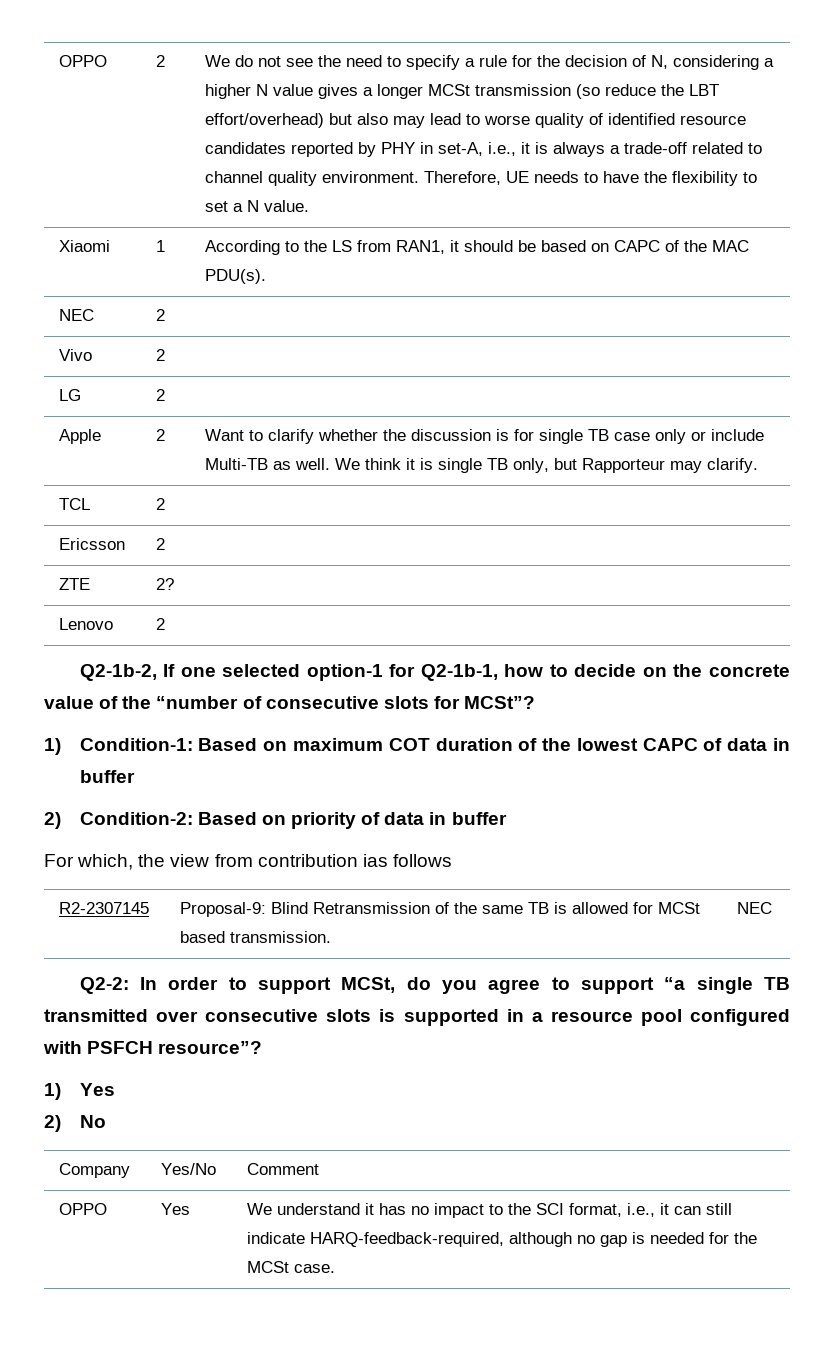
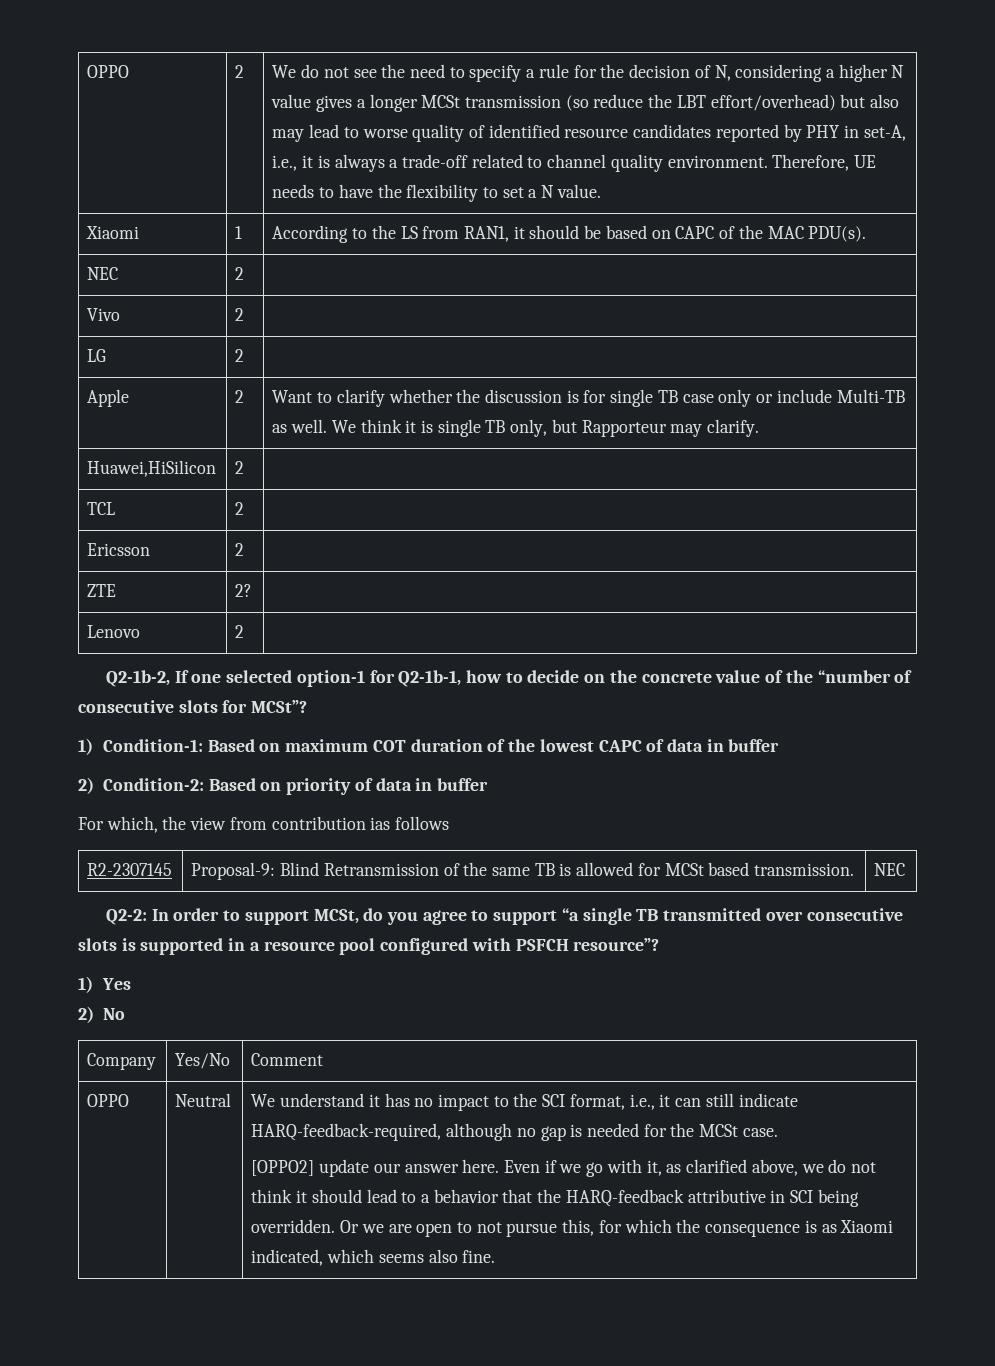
+ Huawei,HiSilicon | 2 |
- OPPO | Yes
+ OPPO | Neutral
+ [OPPO2] update our answer here. Even if we go with it, as clarified above, we do not think it should lead to a behavior that the HARQ-feedback attributive in SCI being overridden. Or we are open to not pursue this, for which the consequence is as Xiaomi indicated, which seems also fine.

